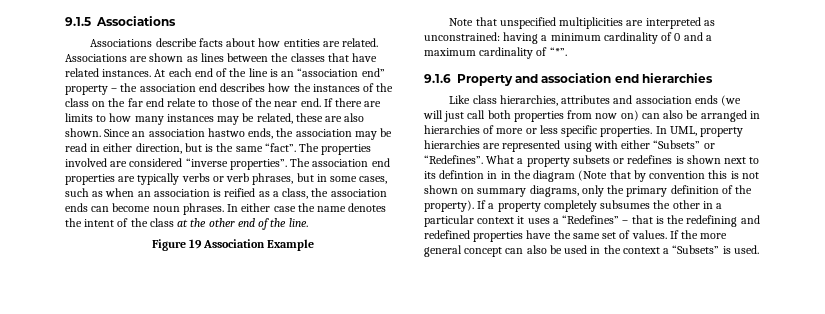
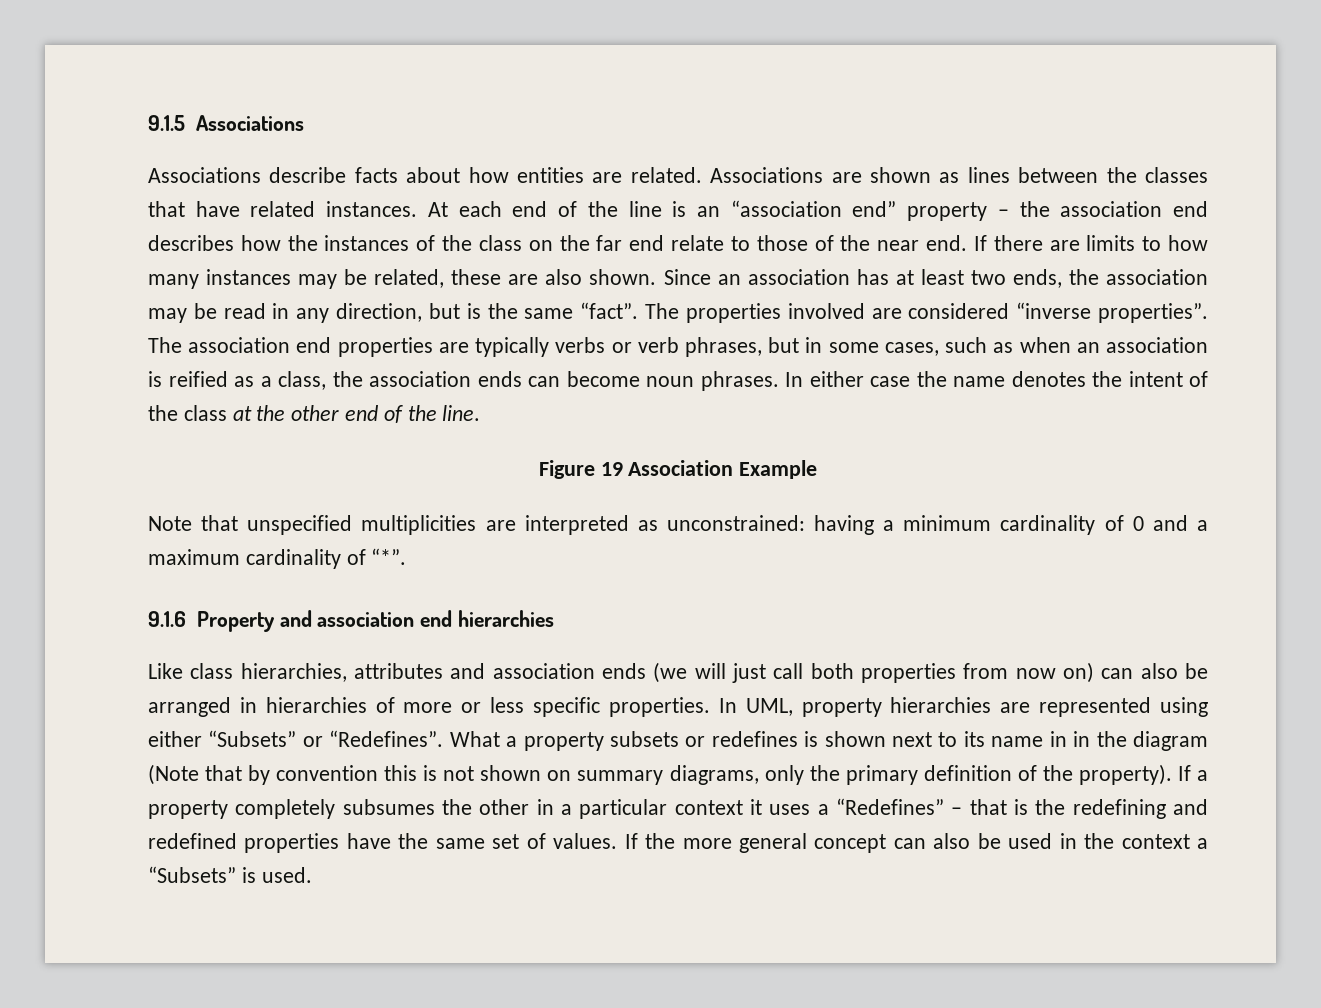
- Since an association hastwo ends, the association may be read in either direction, but is the same “fact”.
+ Since an association has at least two ends, the association may be read in any direction, but is the same “fact”.
- In UML, property hierarchies are represented using with either “Subsets” or “Redefines”.
+ In UML, property hierarchies are represented using either “Subsets” or “Redefines”.
- What a property subsets or redefines is shown next to its defintion in in the diagram (Note that by convention this is not shown on summary diagrams, only the primary definition of the property).
+ What a property subsets or redefines is shown next to its name in in the diagram (Note that by convention this is not shown on summary diagrams, only the primary definition of the property).

